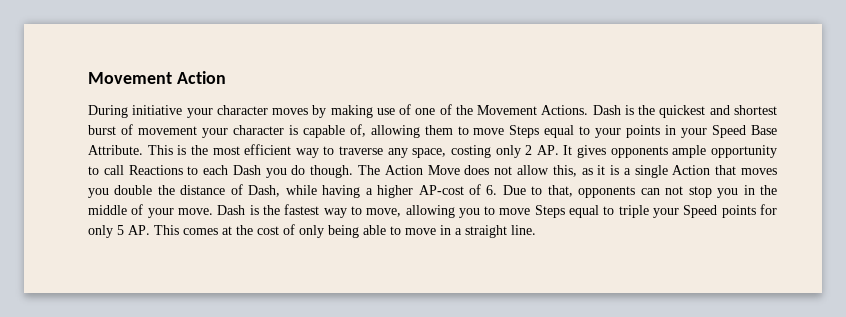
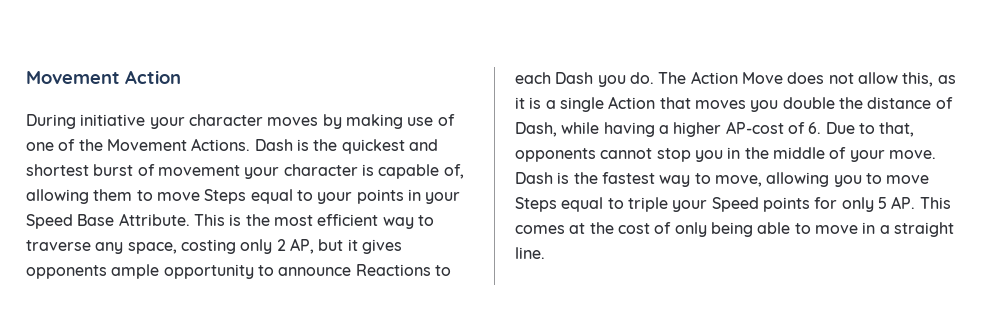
- This is the most efficient way to traverse any space, costing only 2 AP. It gives opponents ample opportunity to call Reactions to each Dash you do though.
+ This is the most efficient way to traverse any space, costing only 2 AP, but it gives opponents ample opportunity to announce Reactions to each Dash you do.
- The Action Move does not allow this, as it is a single Action that moves you double the distance of Dash, while having a higher AP-cost of 6. Due to that, opponents can not stop you in the middle of your move.
+ The Action Move does not allow this, as it is a single Action that moves you double the distance of Dash, while having a higher AP-cost of 6. Due to that, opponents cannot stop you in the middle of your move.

